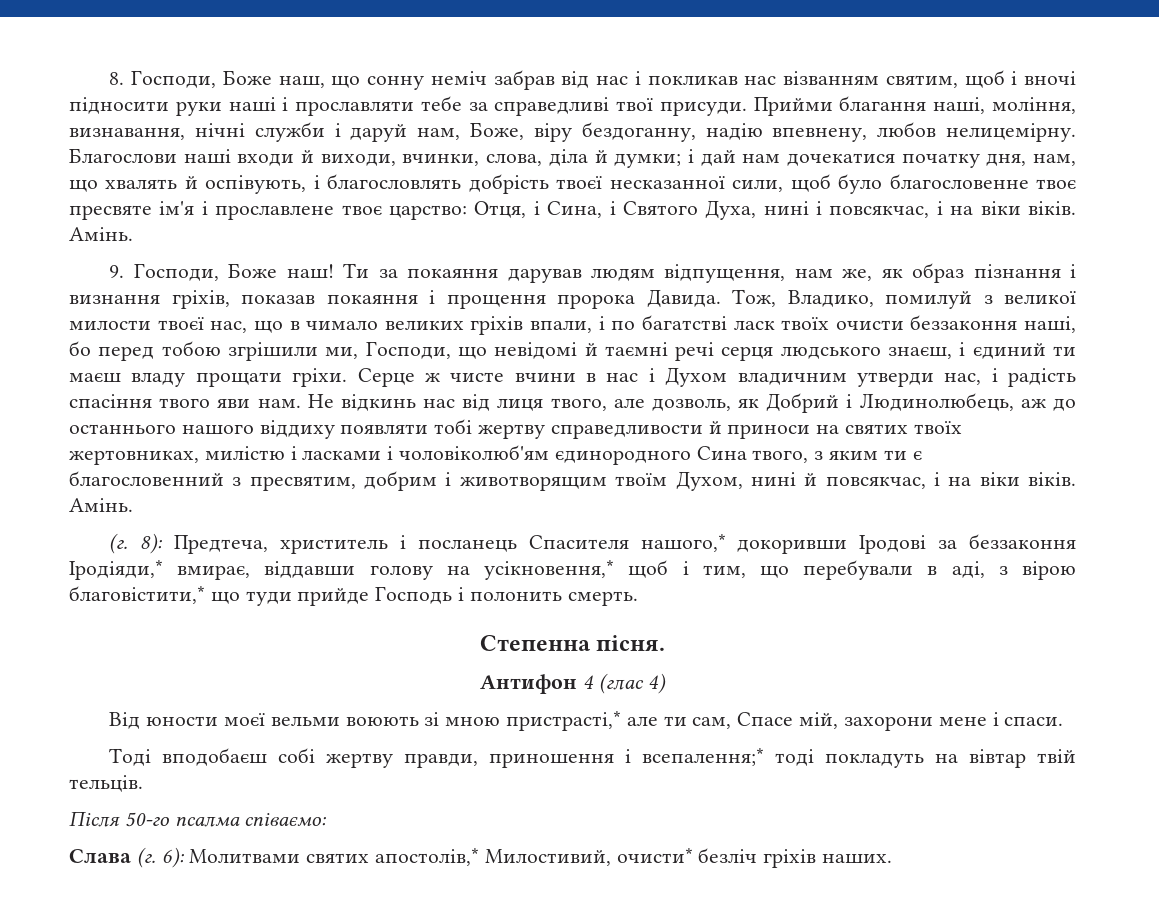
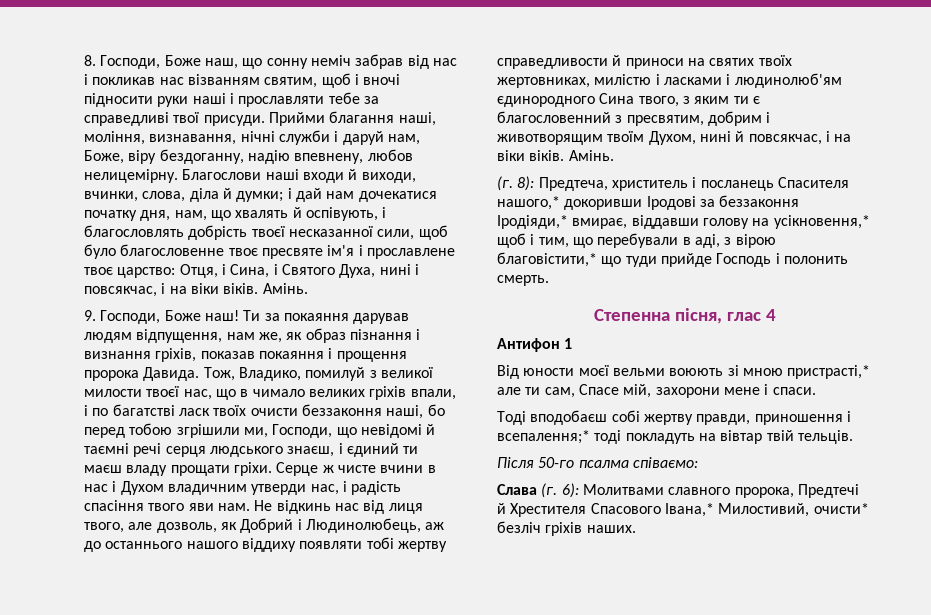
- Не відкинь нас від лиця твого, але дозволь, як Добрий і Людинолюбець, аж до останнього нашого віддиху появляти тобі жертву справедливости й приноси на святих твоїх жертовниках, милістю і ласками і чоловіколюб'ям єдинородного Сина твого, з яким ти є благословенний з пресвятим, добрим і животворящим твоїм Духом, нині й повсякчас, і на віки віків.
+ Не відкинь нас від лиця твого, але дозволь, як Добрий і Людинолюбець, аж до останнього нашого віддиху появляти тобі жертву справедливости й приноси на святих твоїх жертовниках, милістю і ласками і людинолюб'ям єдинородного Сина твого, з яким ти є благословенний з пресвятим, добрим і животворящим твоїм Духом, нині й повсякчас, і на віки віків.
- Степенна пісня.
- Антифон 4 (глас 4)
+ Степенна пісня, глас 4
+ Антифон 1
- Слава (г. 6): Молитвами святих апостолів,* Милостивий, очисти* безліч гріхів наших.
+ Слава (г. 6): Молитвами славного пророка, Предтечі й Хрестителя Спасового Івана,* Милостивий, очисти* безліч гріхів наших.

